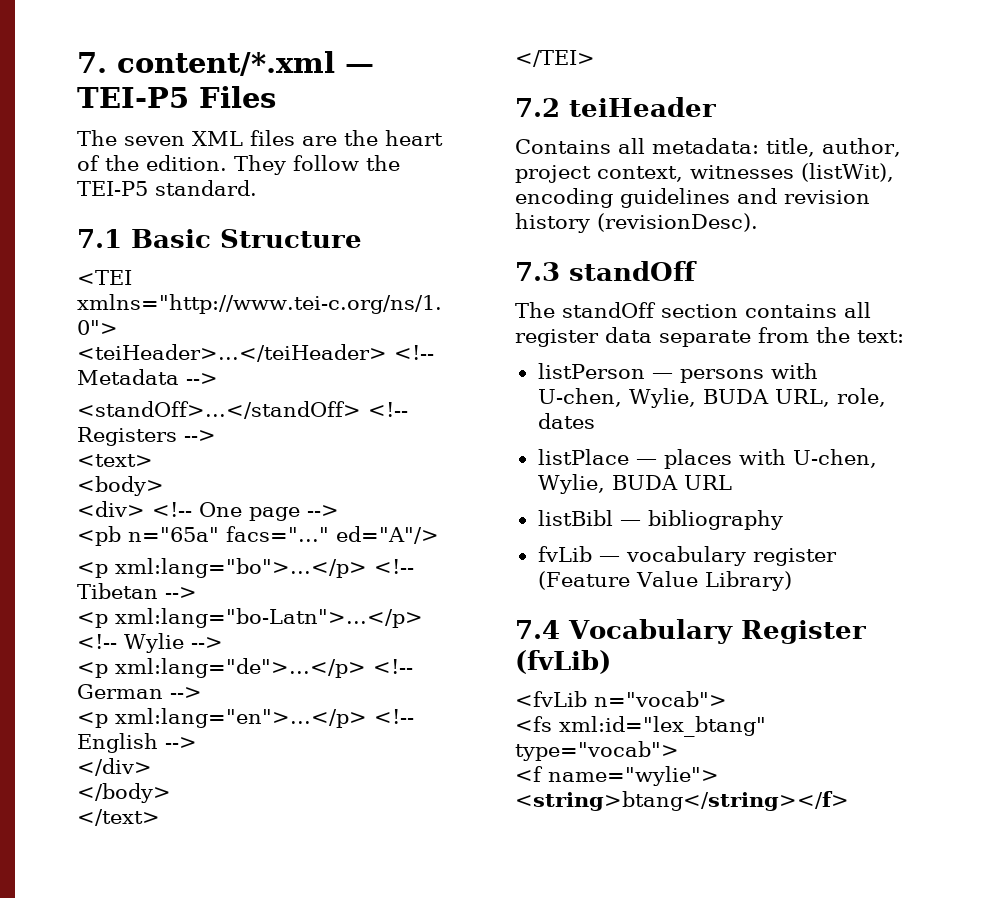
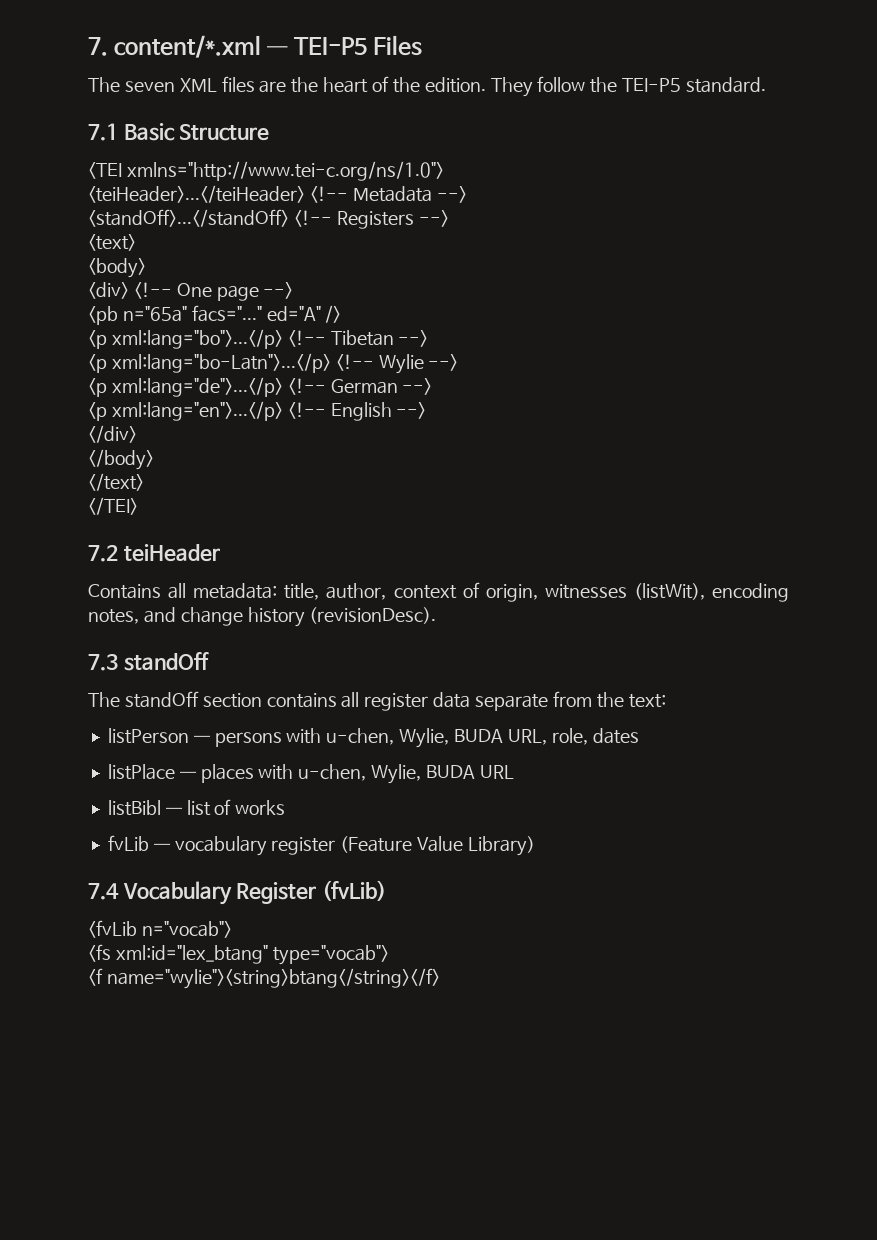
- <pb n="65a" facs="..." ed="A"/>
+ <pb n="65a" facs="..." ed="A" />
- Contains all metadata: title, author, project context, witnesses (listWit), encoding guidelines and revision history (revisionDesc).
+ Contains all metadata: title, author, context of origin, witnesses (listWit), encoding notes, and change history (revisionDesc).
- listPerson — persons with U-chen, Wylie, BUDA URL, role, dates
+ listPerson — persons with u-chen, Wylie, BUDA URL, role, dates
- listPlace — places with U-chen, Wylie, BUDA URL
+ listPlace — places with u-chen, Wylie, BUDA URL
- listBibl — bibliography
+ listBibl — list of works
- <f name="wylie"> <string>btang</string></f>
+ <f name="wylie"><string>btang</string></f>

